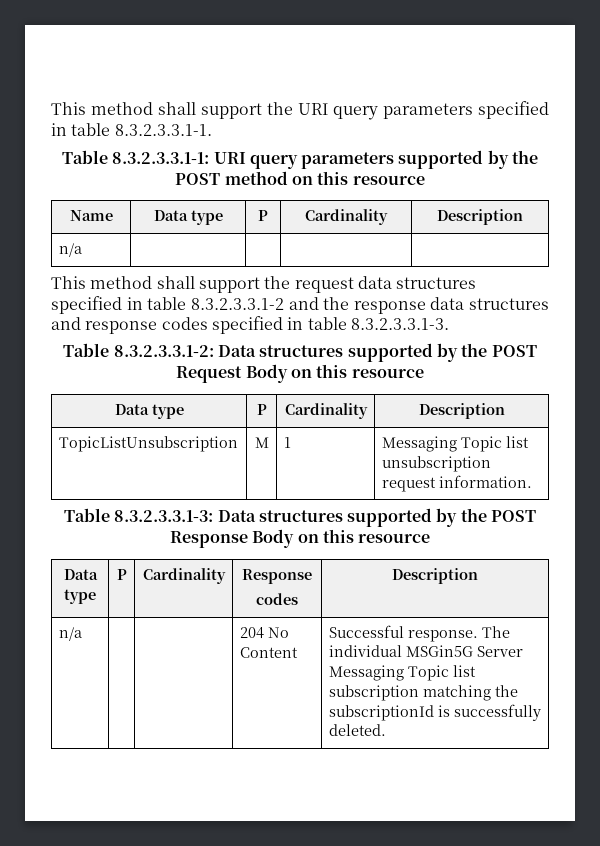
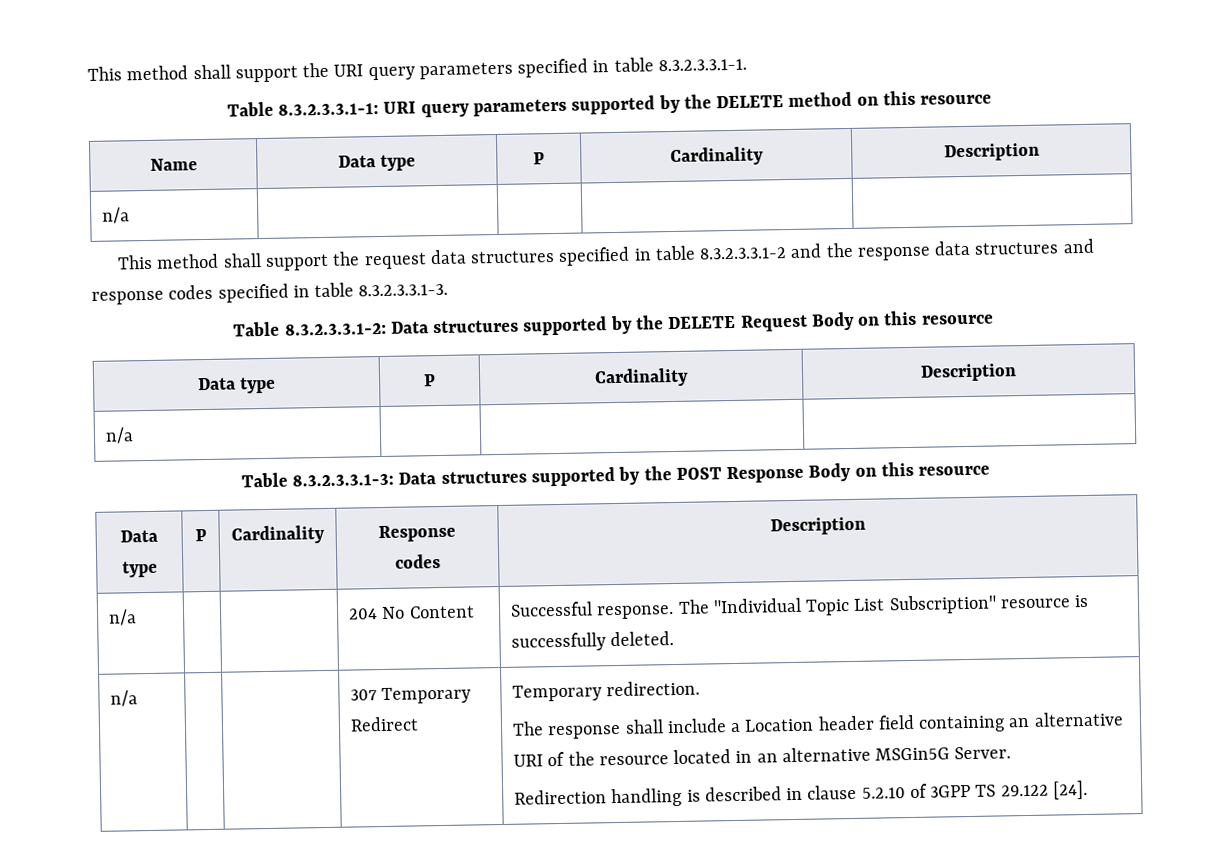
- Table 8.3.2.3.3.1-1: URI query parameters supported by the POST method on this resource
+ Table 8.3.2.3.3.1-1: URI query parameters supported by the DELETE method on this resource
- Table 8.3.2.3.3.1-2: Data structures supported by the POST Request Body on this resource
+ Table 8.3.2.3.3.1-2: Data structures supported by the DELETE Request Body on this resource
  Data type | P | Cardinality | Description
- TopicListUnsubscription | M | 1 | Messaging Topic list unsubscription request information.
+ n/a | | |
- n/a | | | 204 No Content | Successful response. The individual MSGin5G Server Messaging Topic list subscription matching the subscriptionId is successfully deleted.
+ n/a | | | 204 No Content | Successful response. The "Individual Topic List Subscription" resource is successfully deleted.
+ n/a | | | 307 Temporary Redirect | Temporary redirection.
+ The response shall include a Location header field containing an alternative URI of the resource located in an alternative MSGin5G Server.
+ Redirection handling is described in clause 5.2.10 of 3GPP TS 29.122 [24].

